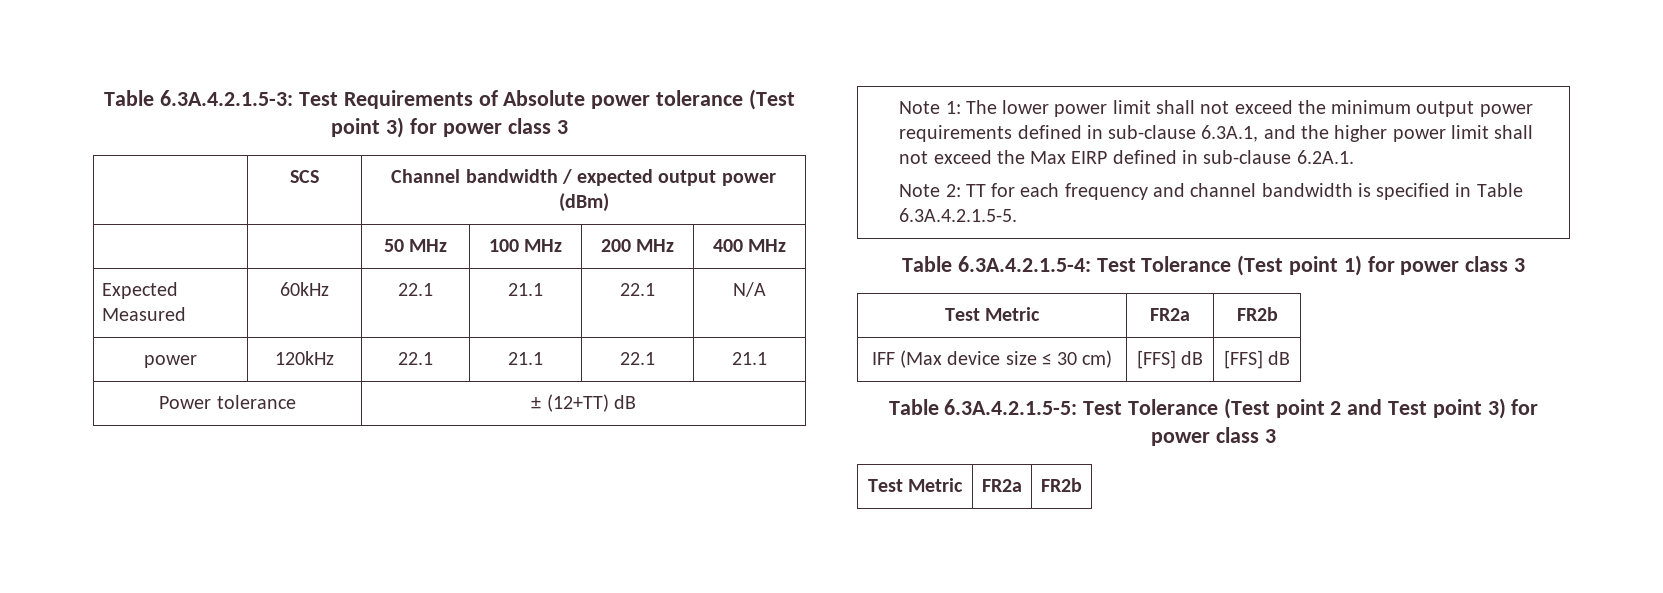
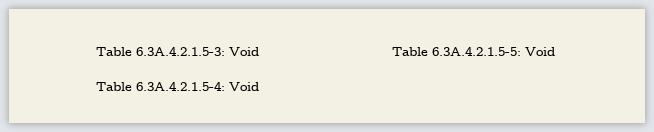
- Table 6.3A.4.2.1.5-3: Test Requirements of Absolute power tolerance (Test point 3) for power class 3
- | SCS | Channel bandwidth / expected output power (dBm)
- | | 50 MHz | 100 MHz | 200 MHz | 400 MHz
- Expected Measured | 60kHz | 22.1 | 21.1 | 22.1 | N/A
- power | 120kHz | 22.1 | 21.1 | 22.1 | 21.1
- Power tolerance | ± (12+TT) dB
- Note 1: The lower power limit shall not exceed the minimum output power requirements defined in sub-clause 6.3A.1, and the higher power limit shall not exceed the Max EIRP defined in sub-clause 6.2A.1.
- Note 2: TT for each frequency and channel bandwidth is specified in Table 6.3A.4.2.1.5-5.
- Table 6.3A.4.2.1.5-4: Test Tolerance (Test point 1) for power class 3
- Test Metric | FR2a | FR2b
- IFF (Max device size ≤ 30 cm) | [FFS] dB | [FFS] dB
- Table 6.3A.4.2.1.5-5: Test Tolerance (Test point 2 and Test point 3) for power class 3
- Test Metric | FR2a | FR2b
+ Table 6.3A.4.2.1.5-3: Void
+ Table 6.3A.4.2.1.5-4: Void
+ Table 6.3A.4.2.1.5-5: Void

